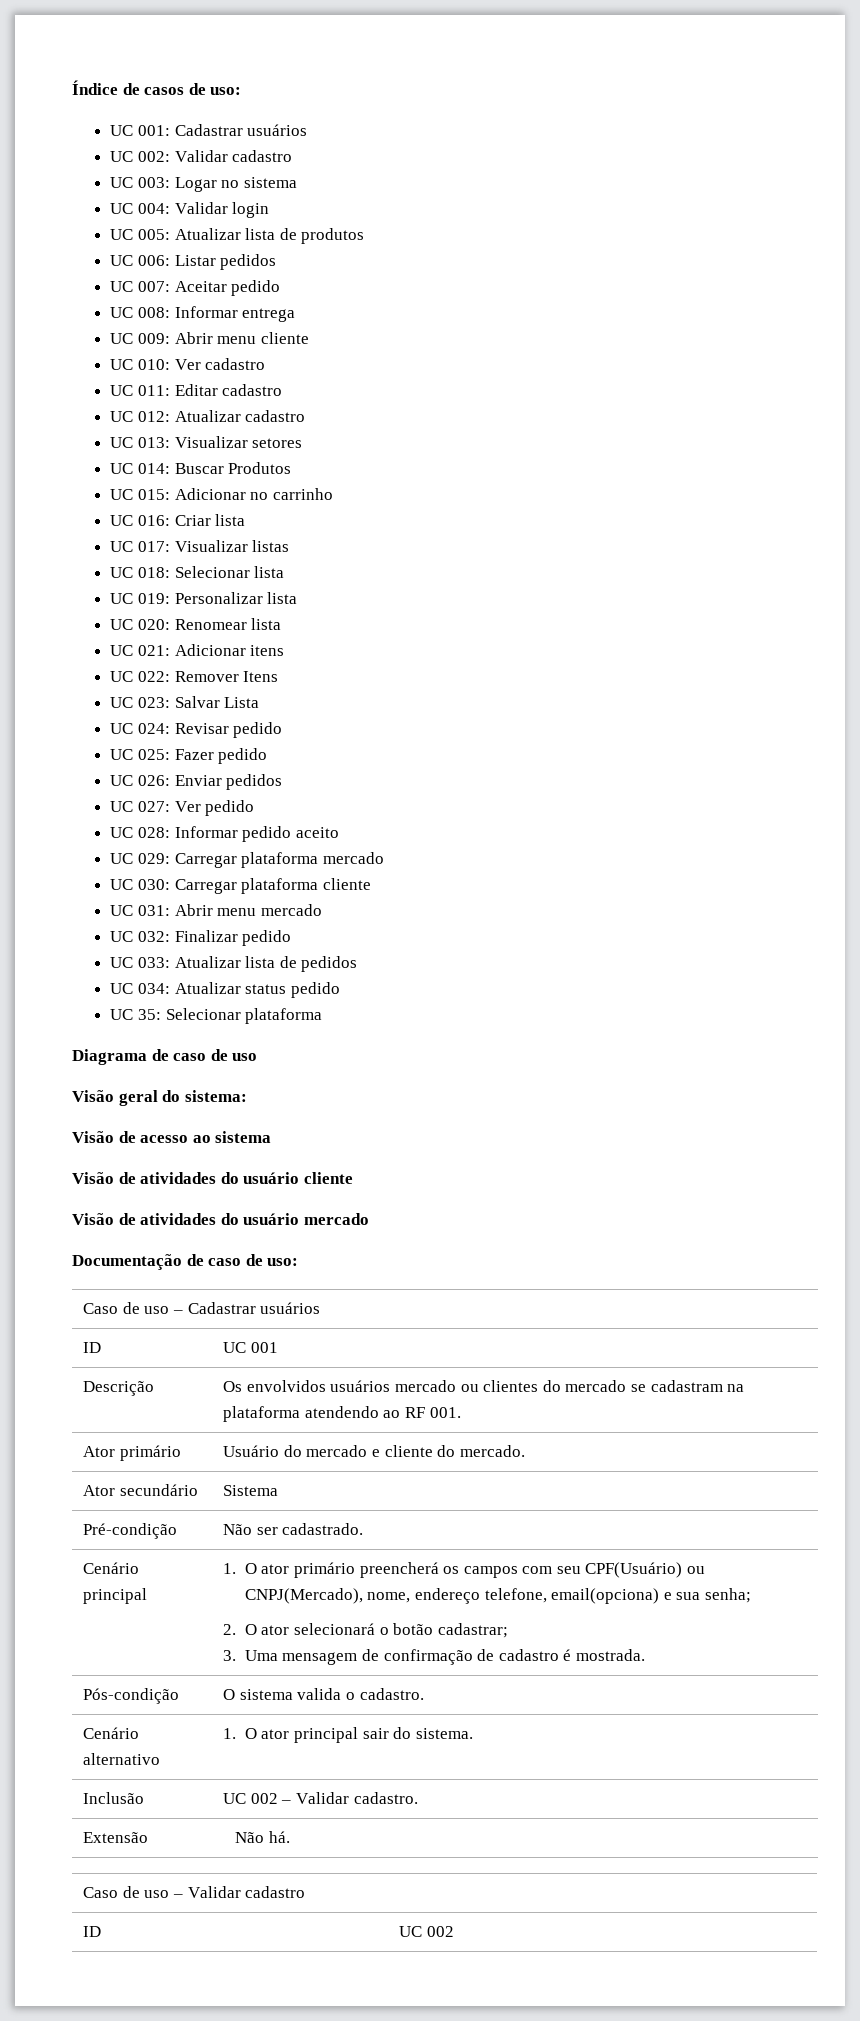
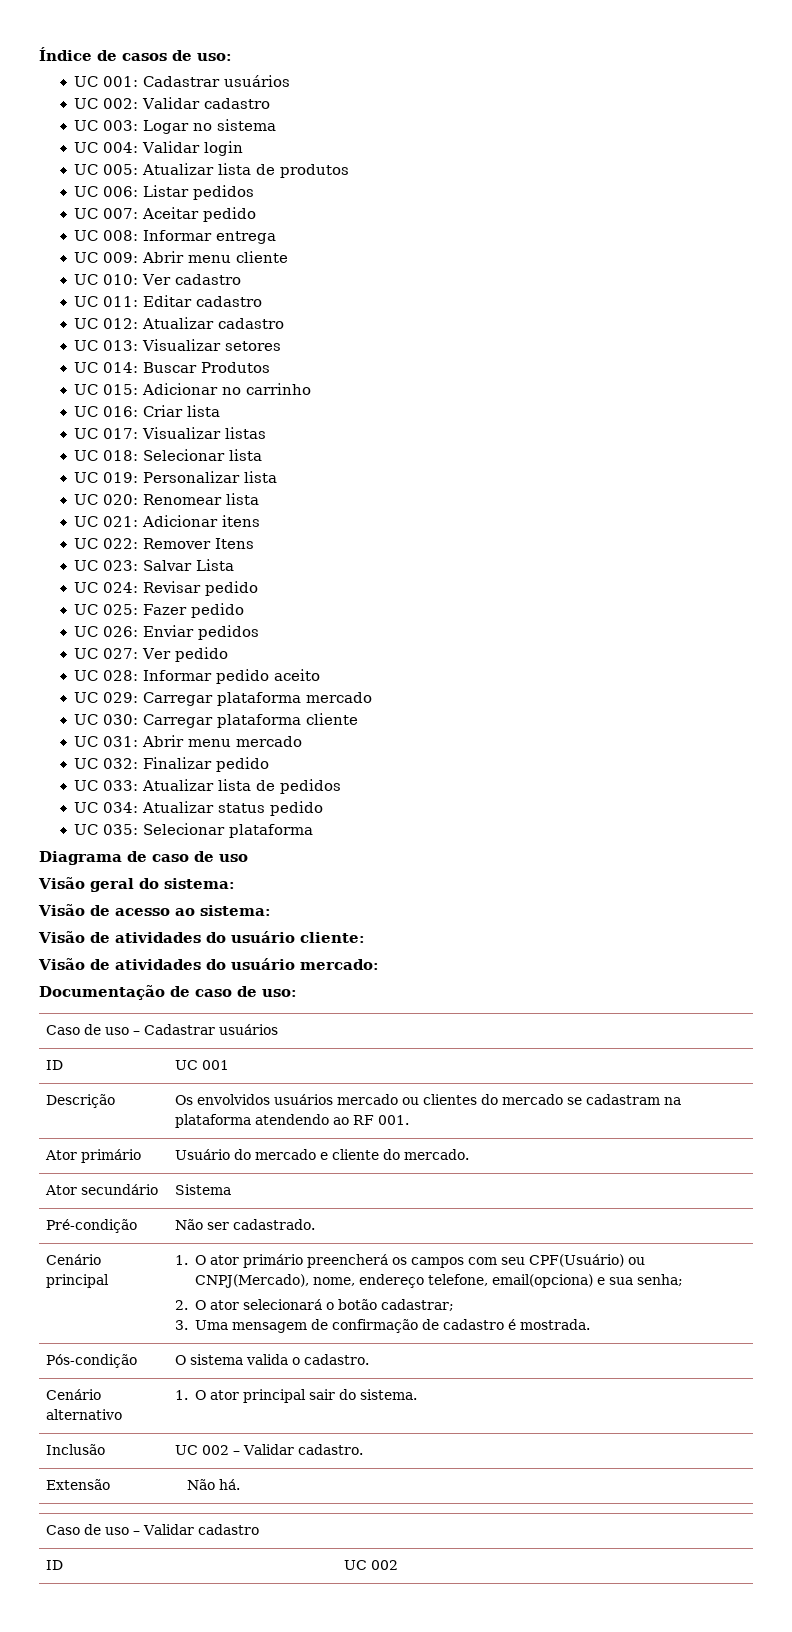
- UC 35: Selecionar plataforma
+ UC 035: Selecionar plataforma
- Visão de acesso ao sistema
- Visão de atividades do usuário cliente
- Visão de atividades do usuário mercado
+ Visão de acesso ao sistema:
+ Visão de atividades do usuário cliente:
+ Visão de atividades do usuário mercado:

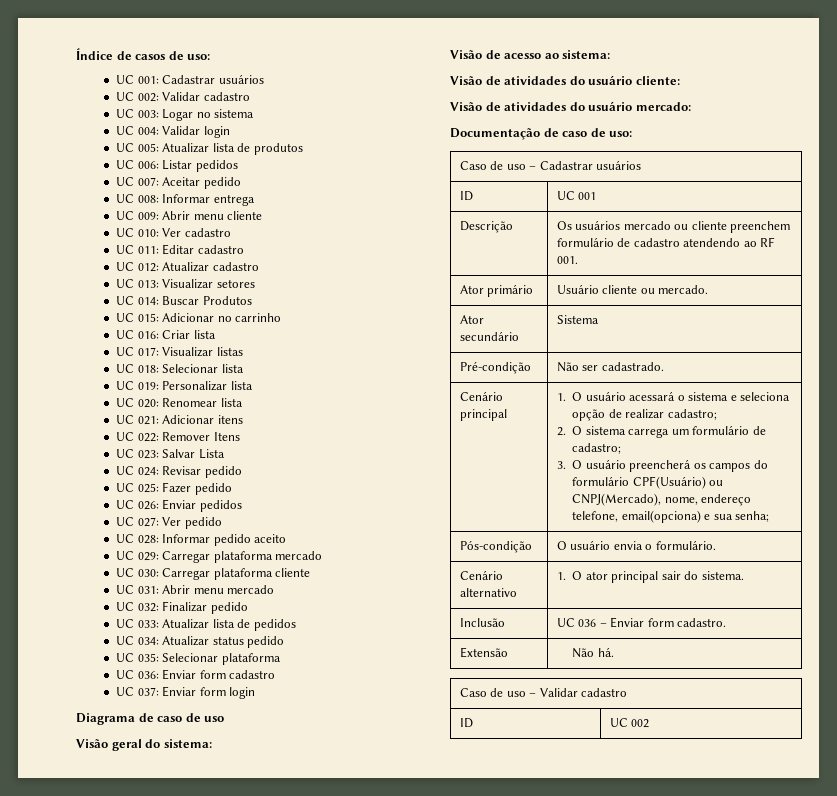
+ UC 036: Enviar form cadastro
+ UC 037: Enviar form login
- Descrição | Os envolvidos usuários mercado ou clientes do mercado se cadastram na plataforma atendendo ao RF 001.
+ Descrição | Os usuários mercado ou cliente preenchem formulário de cadastro atendendo ao RF 001.
- Ator primário | Usuário do mercado e cliente do mercado.
+ Ator primário | Usuário cliente ou mercado.
- Cenário principal | 1. O ator primário preencherá os campos com seu CPF(Usuário) ou CNPJ(Mercado), nome, endereço telefone, email(opciona) e sua senha;
- 2. O ator selecionará o botão cadastrar;
- 3. Uma mensagem de confirmação de cadastro é mostrada.
- Pós-condição | O sistema valida o cadastro.
+ Cenário principal | 1. O usuário acessará o sistema e seleciona opção de realizar cadastro;
+ 2. O sistema carrega um formulário de cadastro;
+ 3. O usuário preencherá os campos do formulário CPF(Usuário) ou CNPJ(Mercado), nome, endereço telefone, email(opciona) e sua senha;
+ Pós-condição | O usuário envia o formulário.
- Inclusão | UC 002 – Validar cadastro.
+ Inclusão | UC 036 – Enviar form cadastro.

